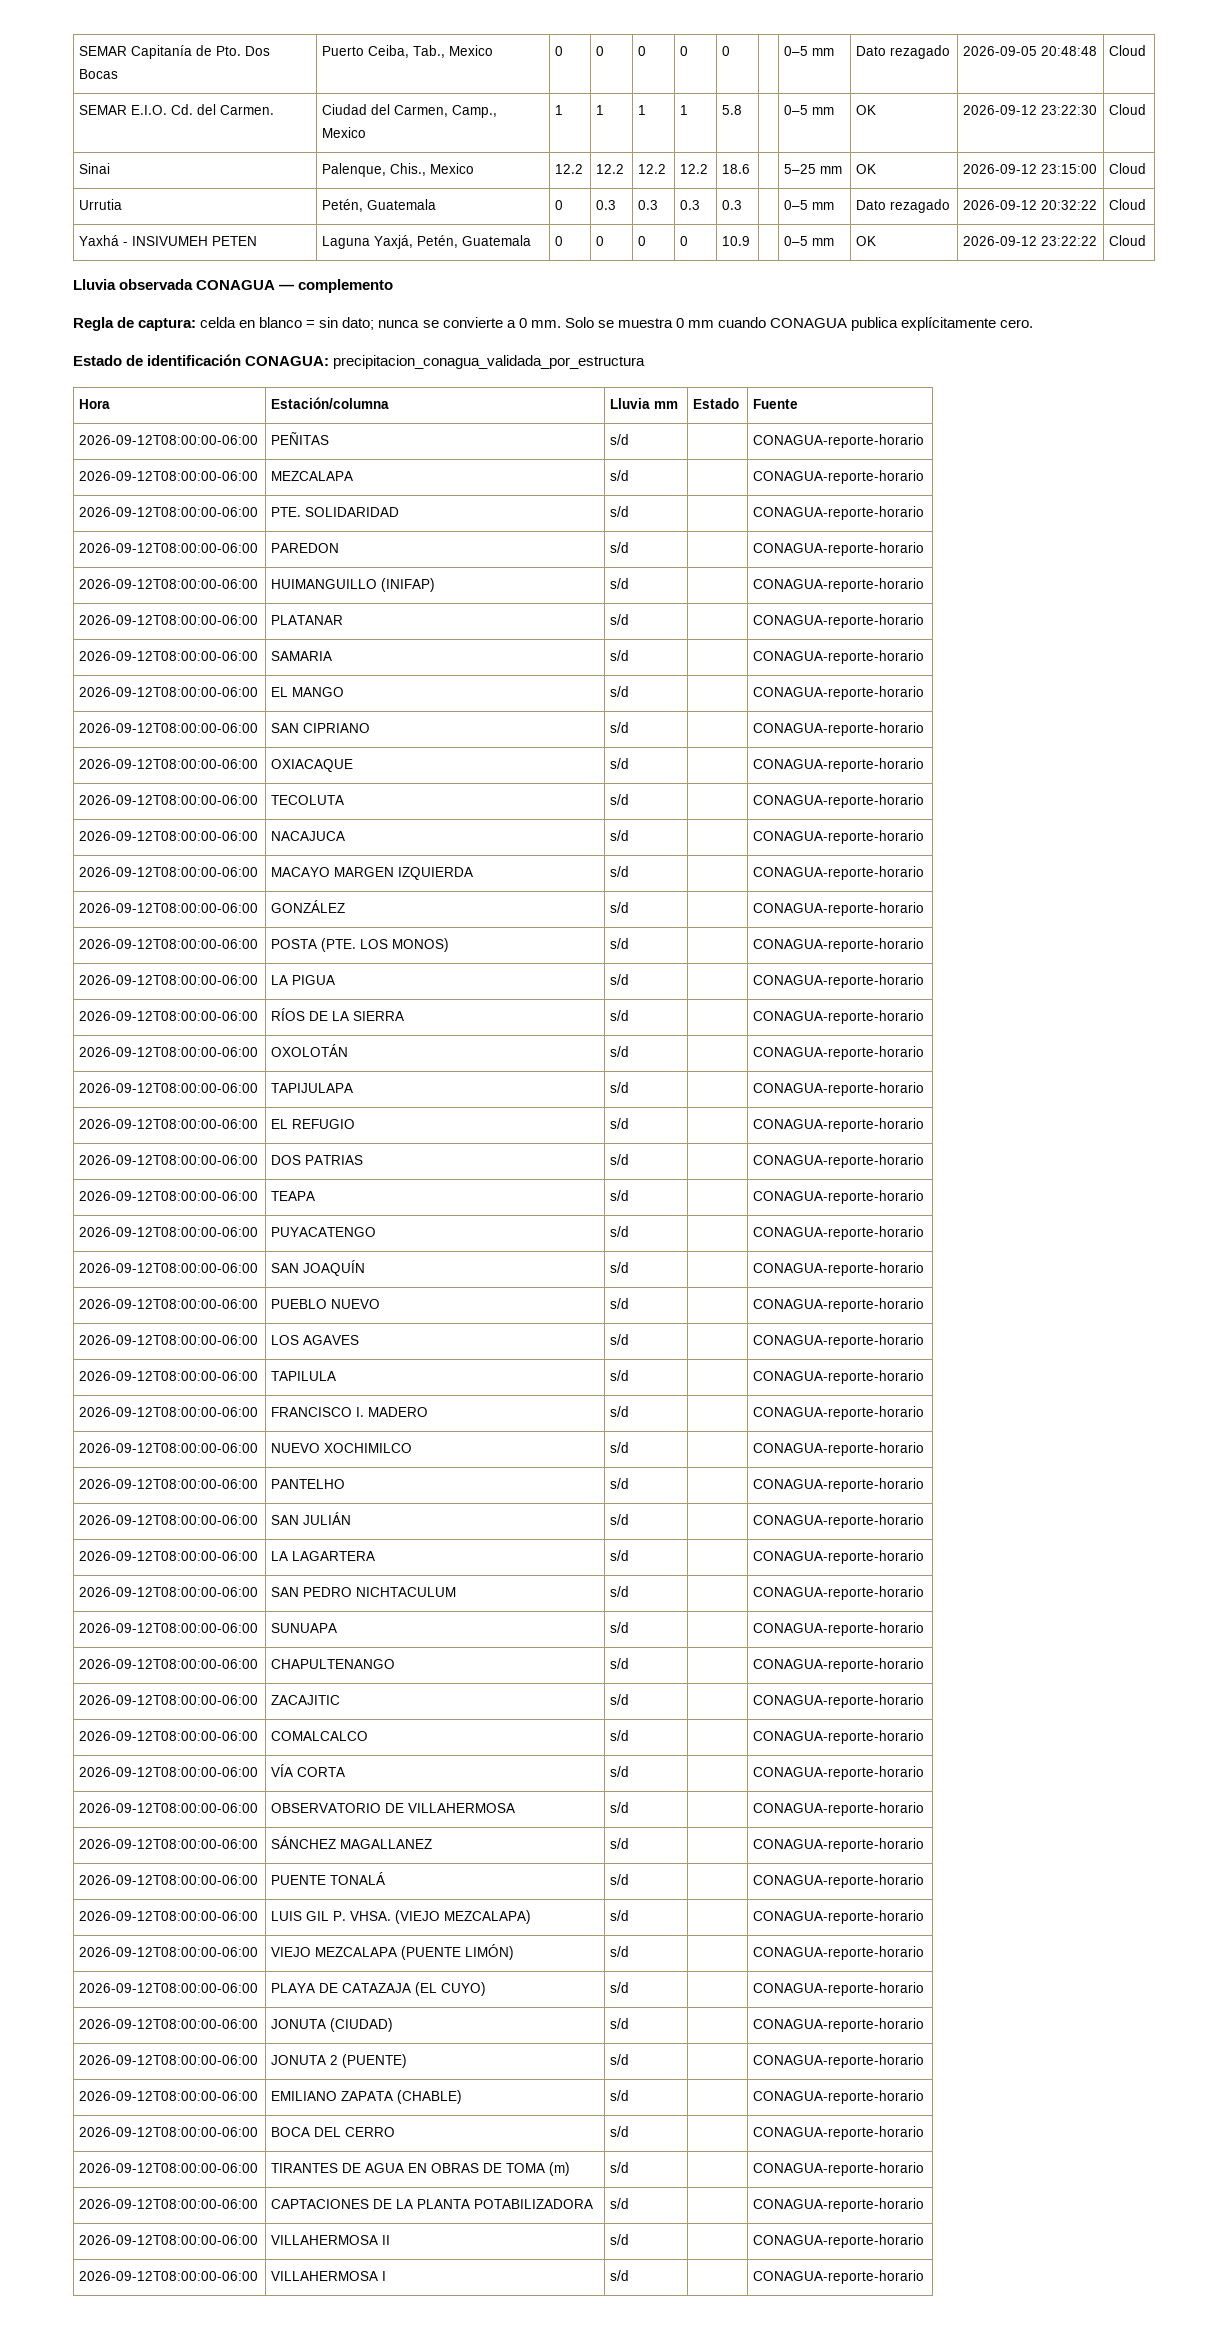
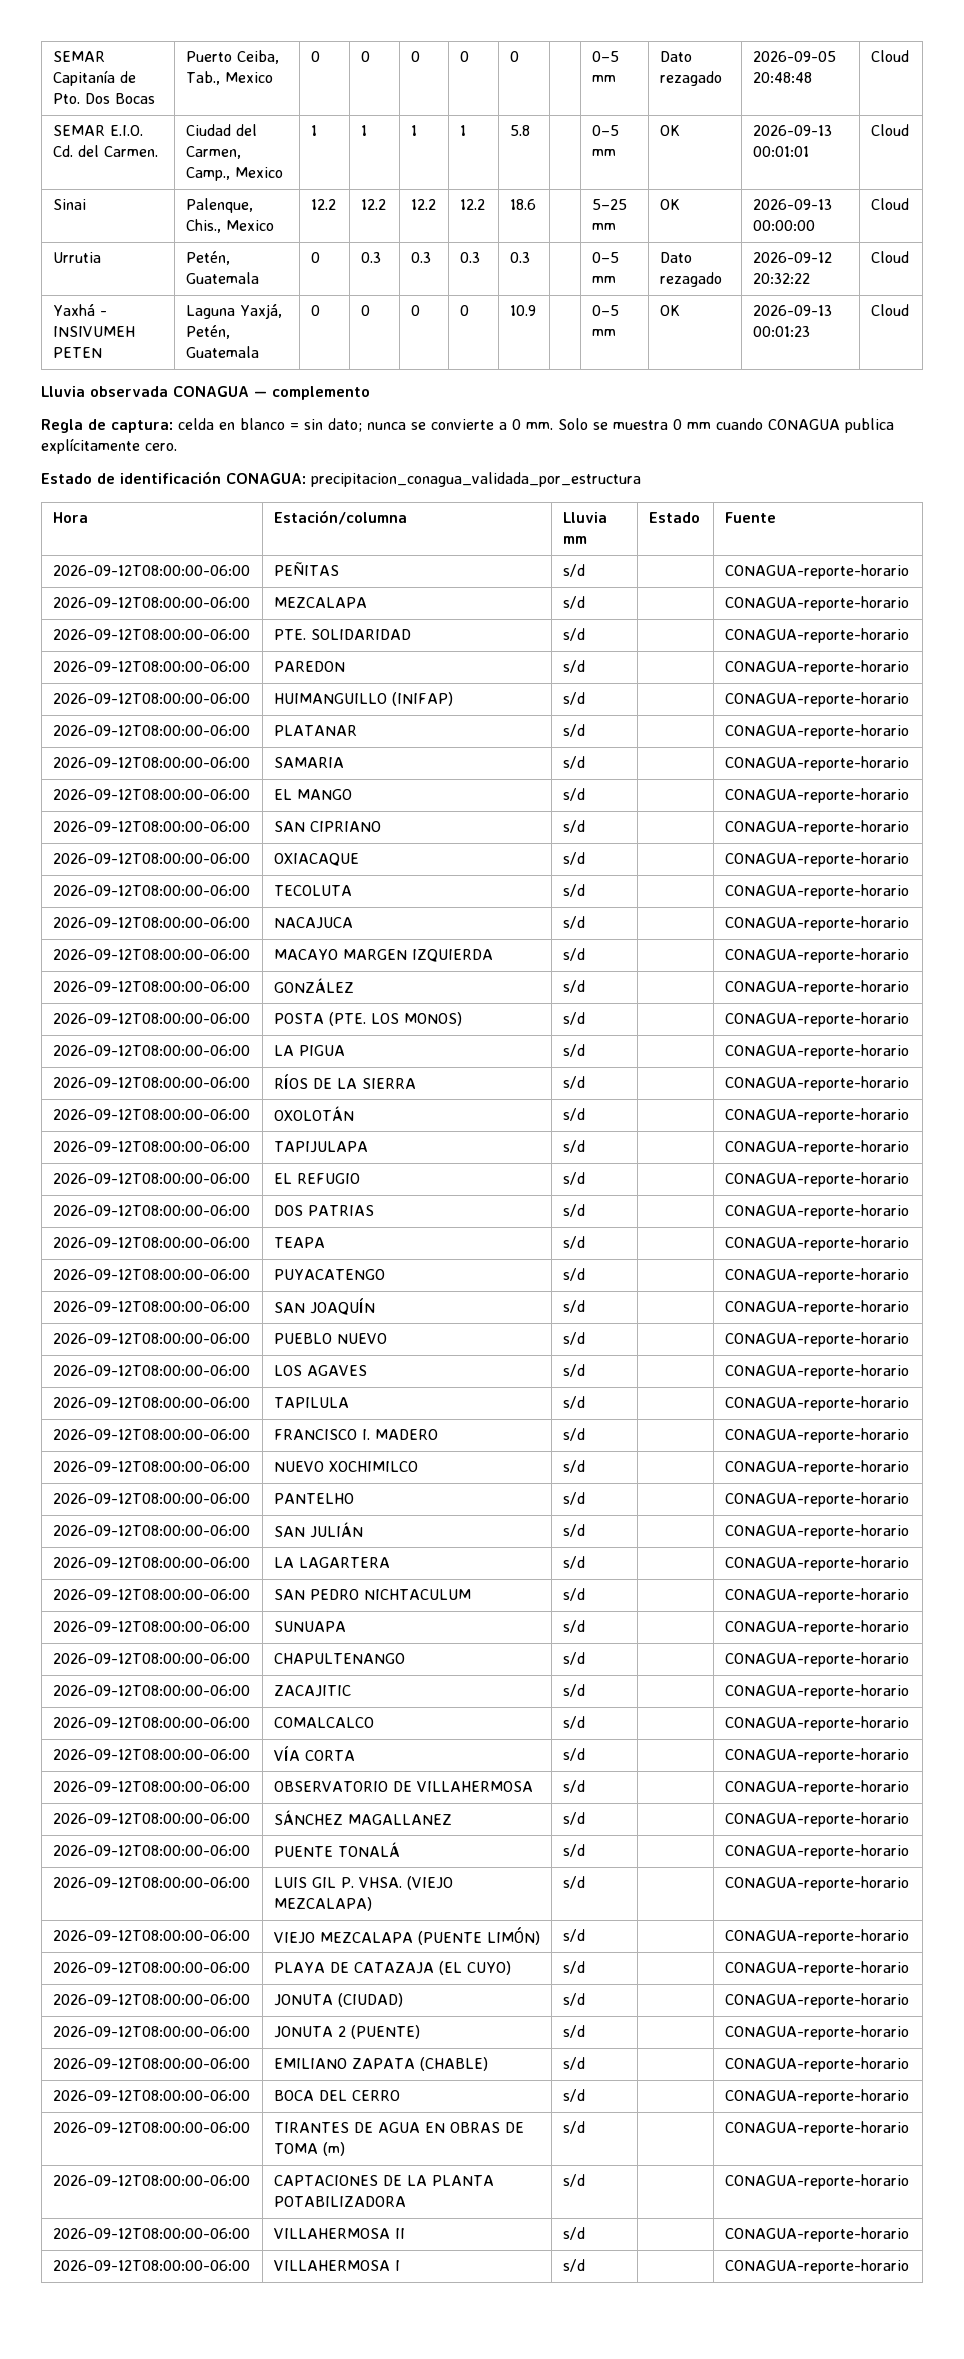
- SEMAR E.I.O. Cd. del Carmen. | Ciudad del Carmen, Camp., Mexico | 1 | 1 | 1 | 1 | 5.8 | | 0–5 mm | OK | 2026-09-12 23:22:30 | Cloud
+ SEMAR E.I.O. Cd. del Carmen. | Ciudad del Carmen, Camp., Mexico | 1 | 1 | 1 | 1 | 5.8 | | 0–5 mm | OK | 2026-09-13 00:01:01 | Cloud
- Sinai | Palenque, Chis., Mexico | 12.2 | 12.2 | 12.2 | 12.2 | 18.6 | | 5–25 mm | OK | 2026-09-12 23:15:00 | Cloud
+ Sinai | Palenque, Chis., Mexico | 12.2 | 12.2 | 12.2 | 12.2 | 18.6 | | 5–25 mm | OK | 2026-09-13 00:00:00 | Cloud
- Yaxhá - INSIVUMEH PETEN | Laguna Yaxjá, Petén, Guatemala | 0 | 0 | 0 | 0 | 10.9 | | 0–5 mm | OK | 2026-09-12 23:22:22 | Cloud
+ Yaxhá - INSIVUMEH PETEN | Laguna Yaxjá, Petén, Guatemala | 0 | 0 | 0 | 0 | 10.9 | | 0–5 mm | OK | 2026-09-13 00:01:23 | Cloud

